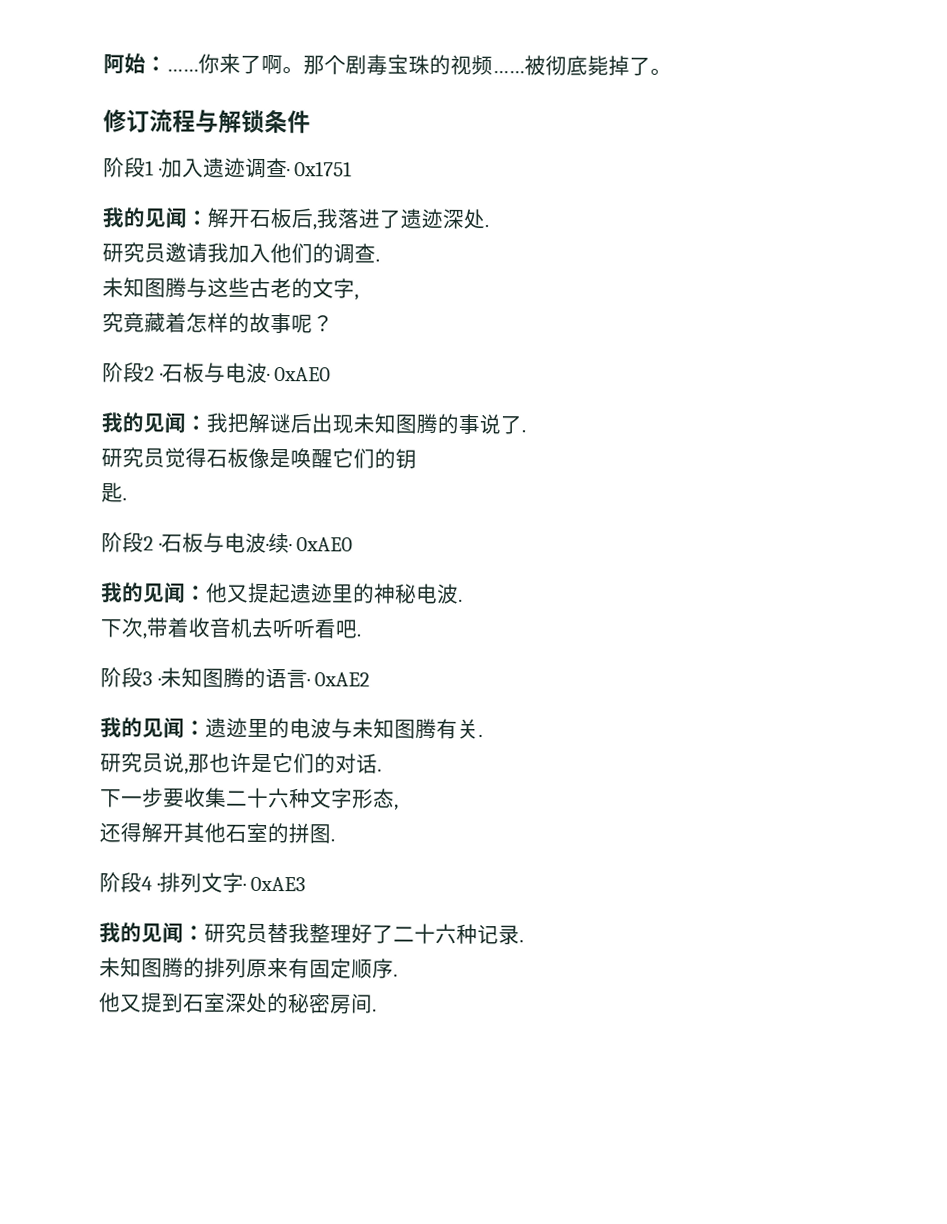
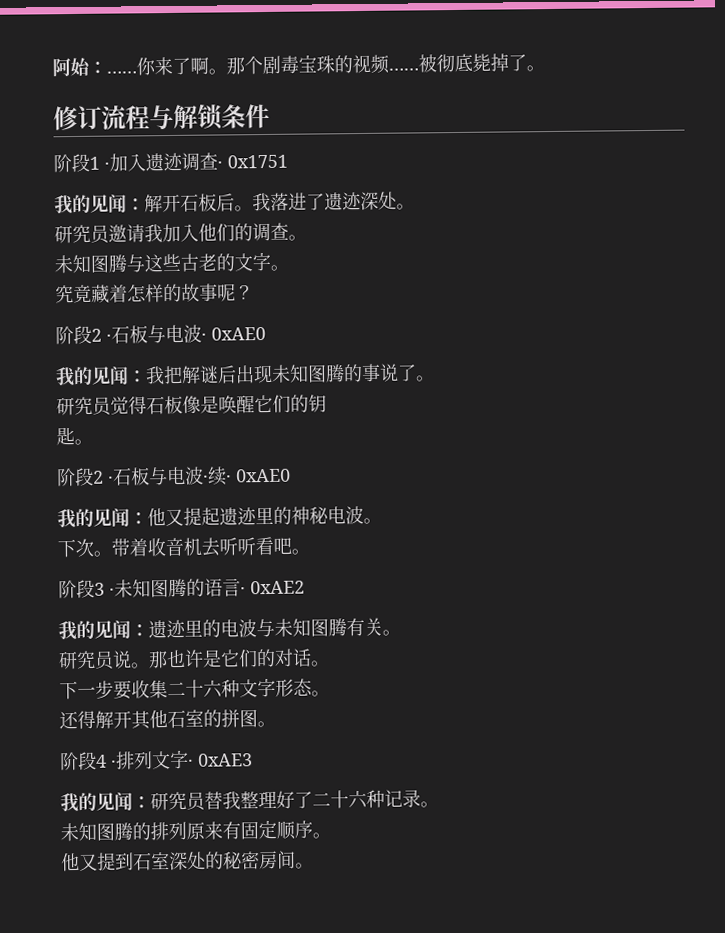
- 我的见闻：解开石板后,我落进了遗迹深处.
+ 我的见闻：解开石板后。我落进了遗迹深处。
- 研究员邀请我加入他们的调查.
+ 研究员邀请我加入他们的调查。
- 未知图腾与这些古老的文字,
+ 未知图腾与这些古老的文字。
- 我的见闻：我把解谜后出现未知图腾的事说了.
+ 我的见闻：我把解谜后出现未知图腾的事说了。
- 匙.
+ 匙。
- 我的见闻：他又提起遗迹里的神秘电波.
+ 我的见闻：他又提起遗迹里的神秘电波。
- 下次,带着收音机去听听看吧.
+ 下次。带着收音机去听听看吧。
- 我的见闻：遗迹里的电波与未知图腾有关.
+ 我的见闻：遗迹里的电波与未知图腾有关。
- 研究员说,那也许是它们的对话.
+ 研究员说。那也许是它们的对话。
- 下一步要收集二十六种文字形态,
+ 下一步要收集二十六种文字形态。
- 还得解开其他石室的拼图.
+ 还得解开其他石室的拼图。
- 我的见闻：研究员替我整理好了二十六种记录.
+ 我的见闻：研究员替我整理好了二十六种记录。
- 未知图腾的排列原来有固定顺序.
+ 未知图腾的排列原来有固定顺序。
- 他又提到石室深处的秘密房间.
+ 他又提到石室深处的秘密房间。

